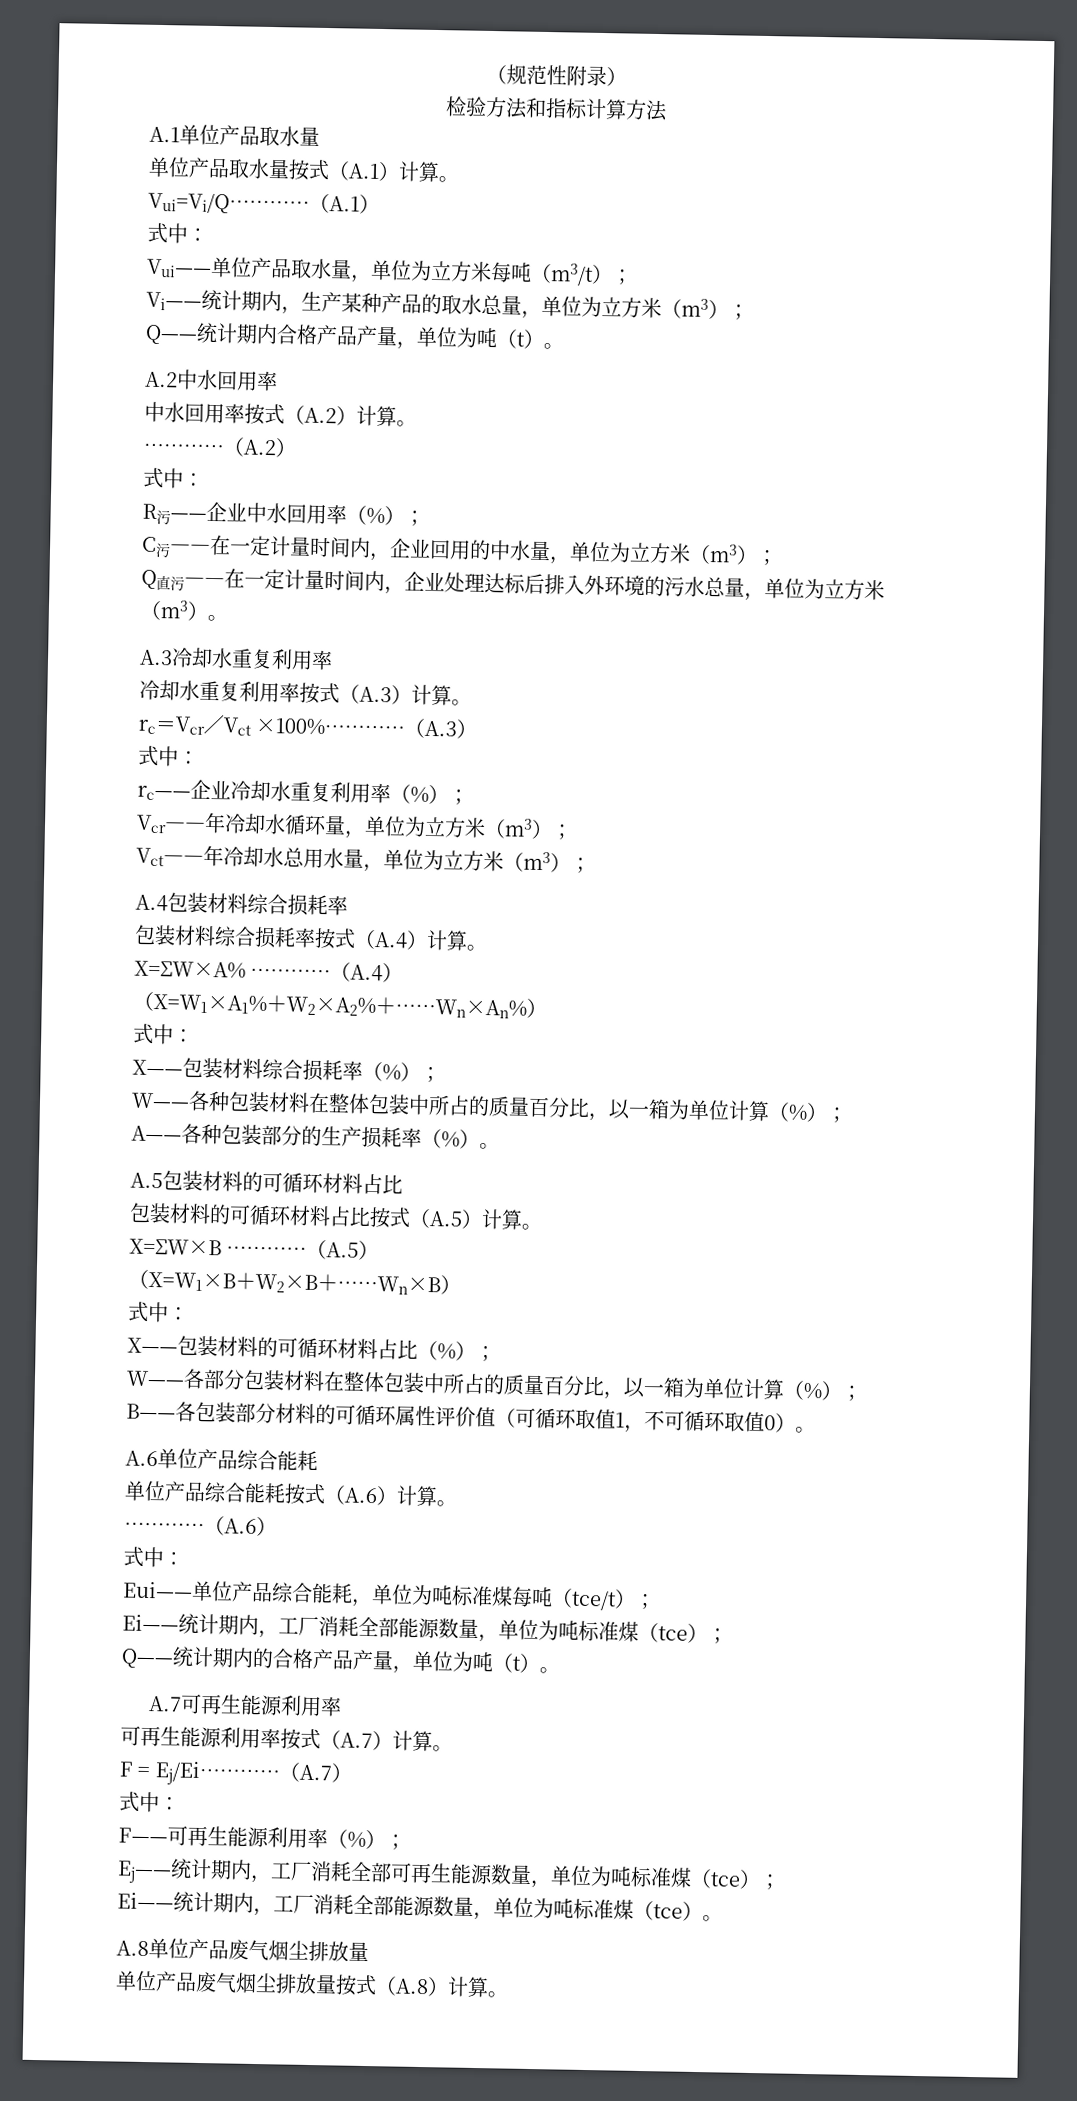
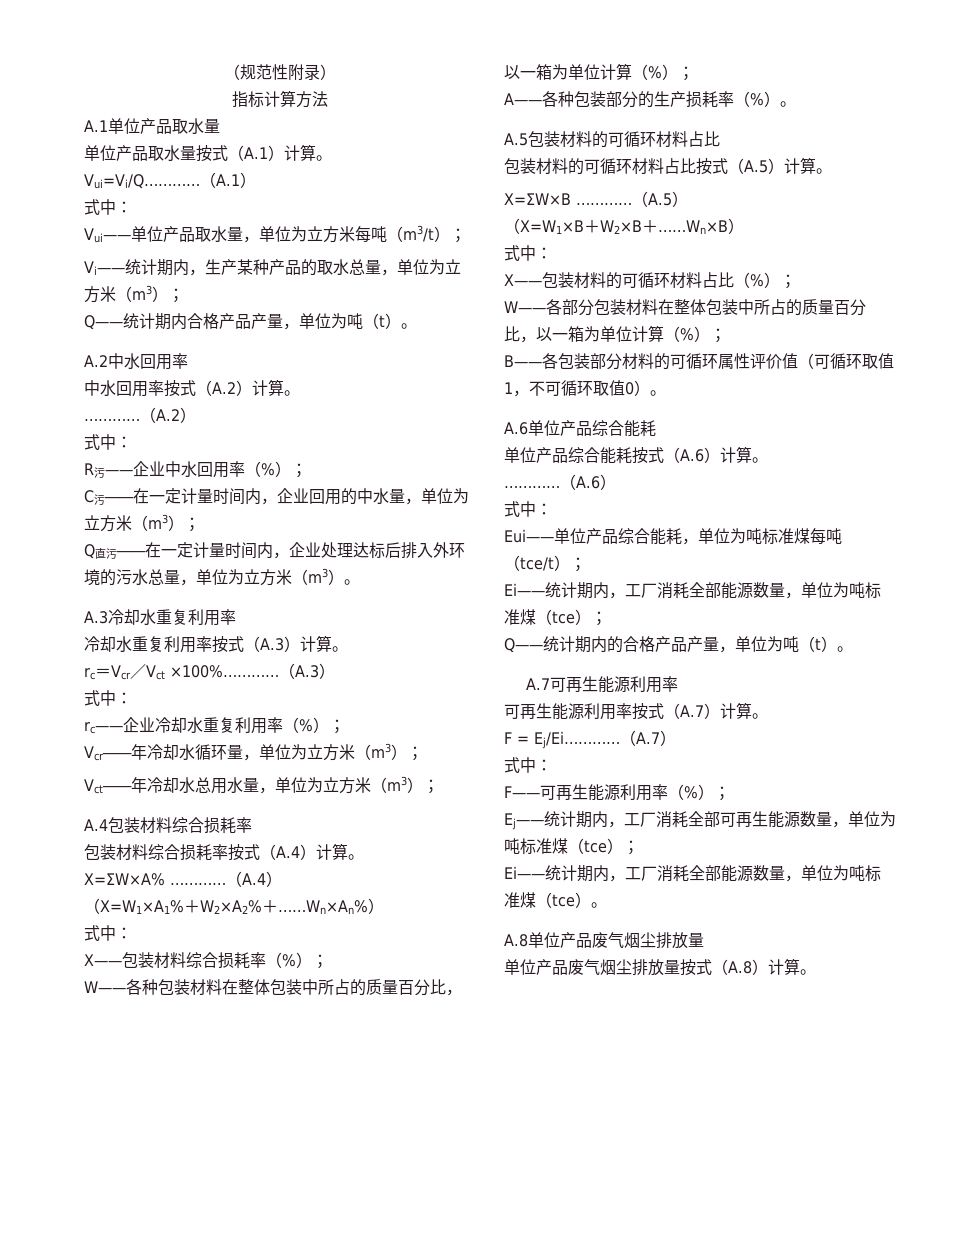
- 检验方法和指标计算方法
+ 指标计算方法

